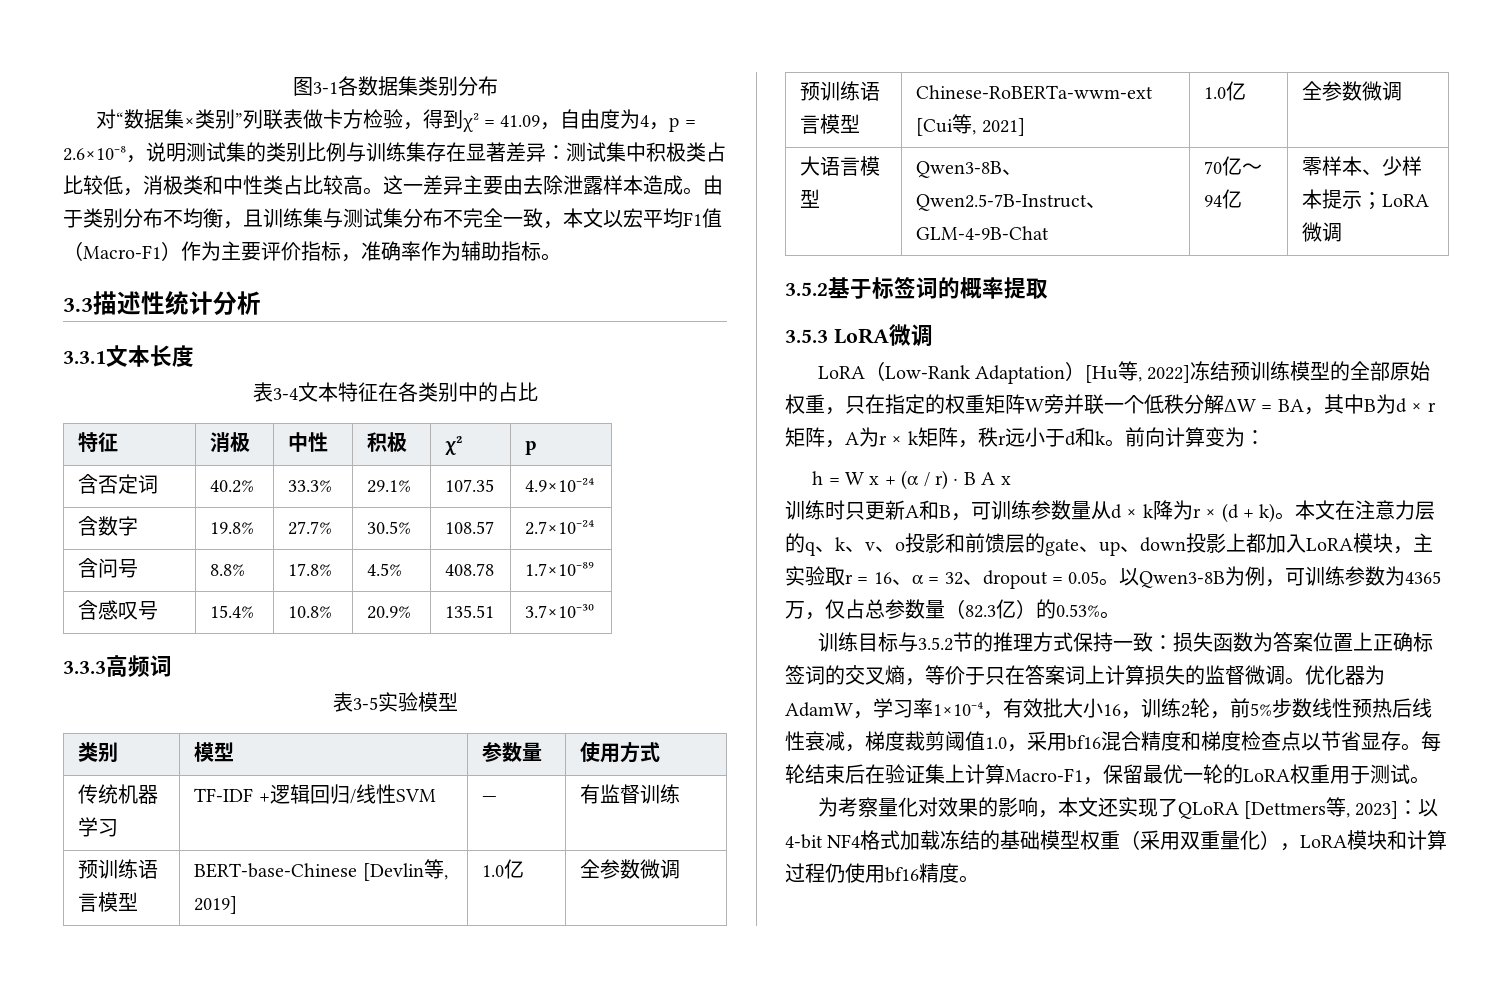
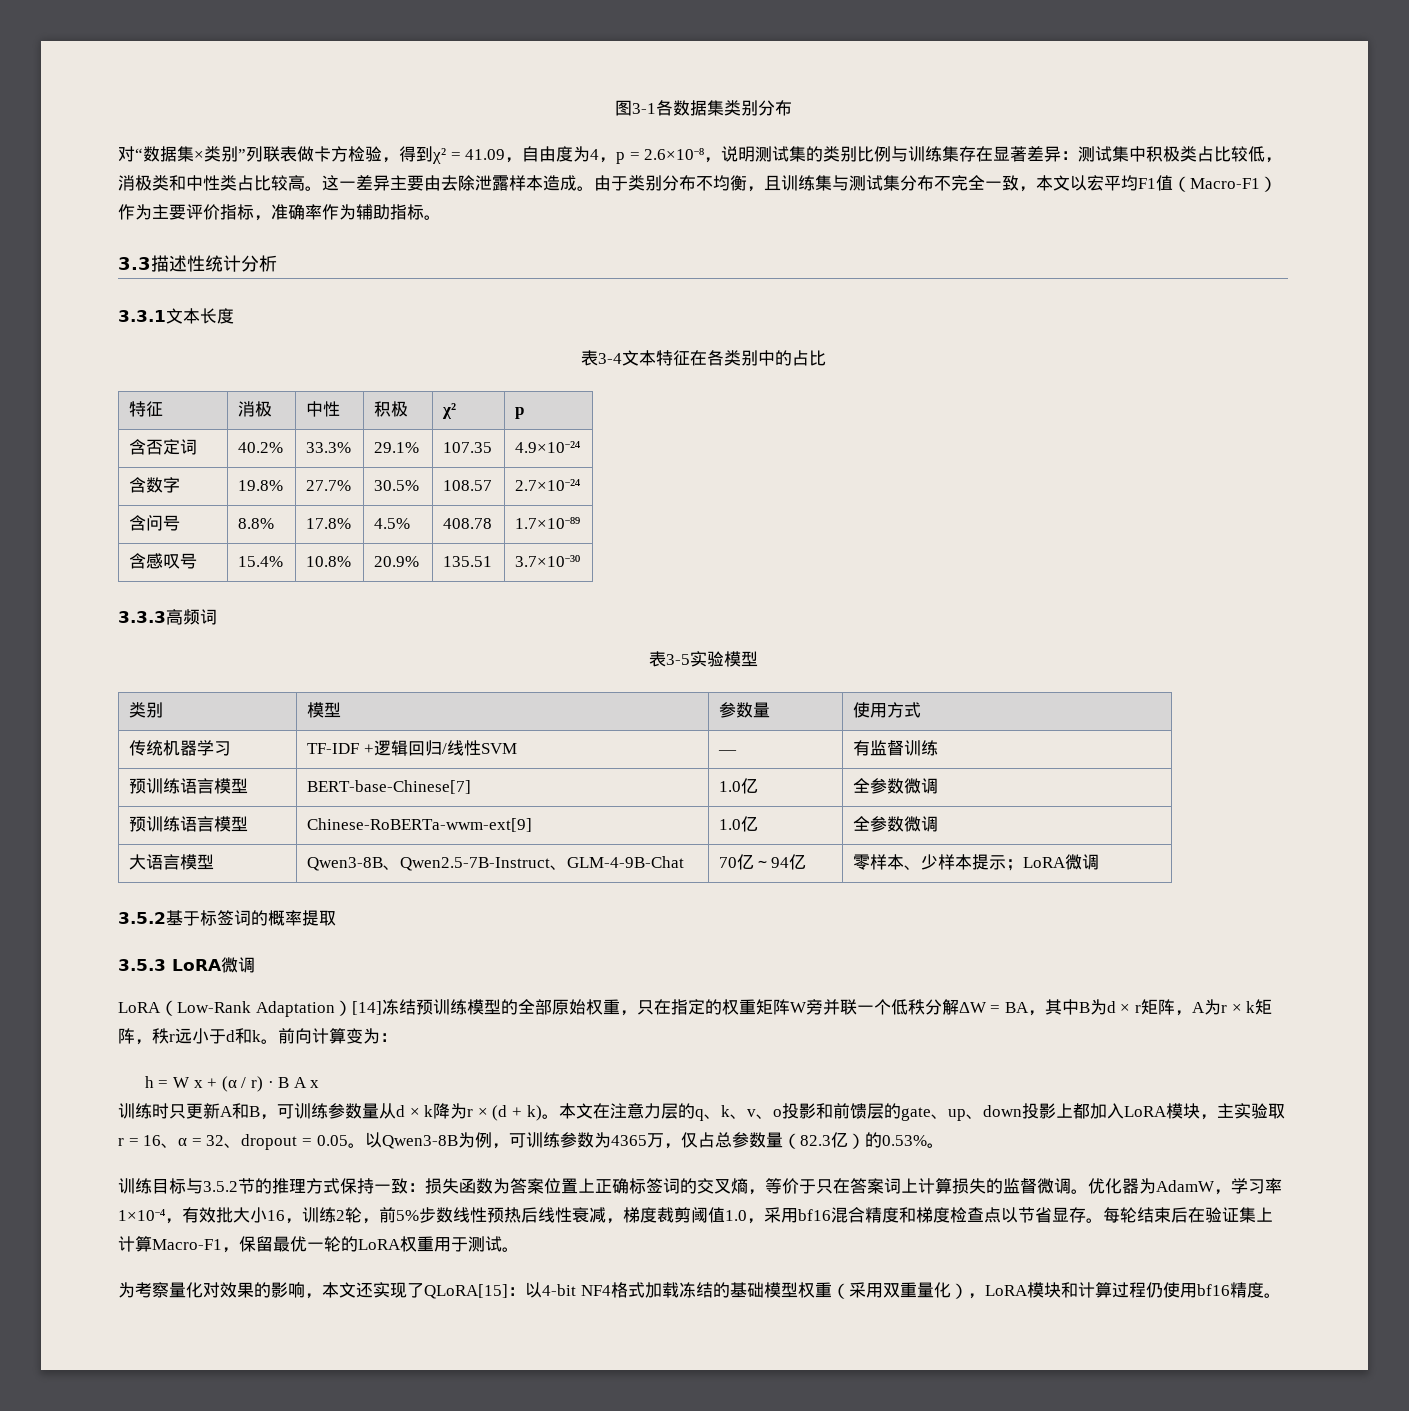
- 预训练语言模型 | BERT-base-Chinese [Devlin等, 2019] | 1.0亿 | 全参数微调
+ 预训练语言模型 | BERT-base-Chinese[7] | 1.0亿 | 全参数微调
- 预训练语言模型 | Chinese-RoBERTa-wwm-ext [Cui等, 2021] | 1.0亿 | 全参数微调
+ 预训练语言模型 | Chinese-RoBERTa-wwm-ext[9] | 1.0亿 | 全参数微调
- LoRA（Low-Rank Adaptation）[Hu等, 2022]冻结预训练模型的全部原始权重，只在指定的权重矩阵W旁并联一个低秩分解ΔW = BA，其中B为d × r矩阵，A为r × k矩阵，秩r远小于d和k。
+ LoRA（Low-Rank Adaptation）[14]冻结预训练模型的全部原始权重，只在指定的权重矩阵W旁并联一个低秩分解ΔW = BA，其中B为d × r矩阵，A为r × k矩阵，秩r远小于d和k。
- 为考察量化对效果的影响，本文还实现了QLoRA [Dettmers等, 2023]：以4-bit NF4格式加载冻结的基础模型权重（采用双重量化），LoRA模块和计算过程仍使用bf16精度。
+ 为考察量化对效果的影响，本文还实现了QLoRA[15]：以4-bit NF4格式加载冻结的基础模型权重（采用双重量化），LoRA模块和计算过程仍使用bf16精度。

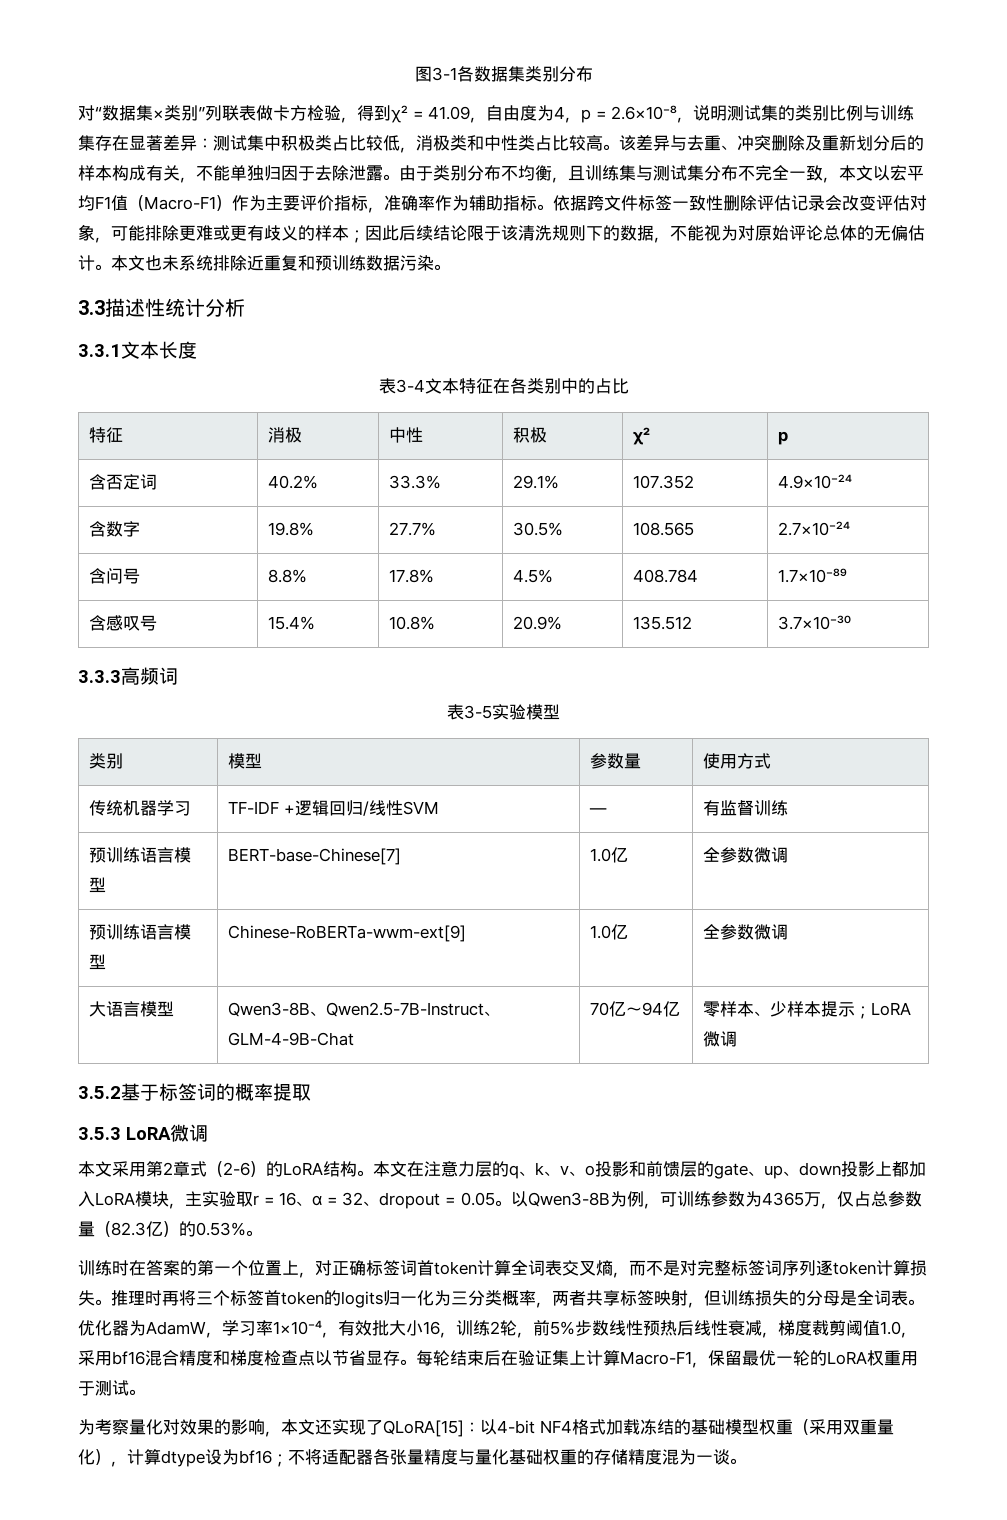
- 这一差异主要由去除泄露样本造成。
+ 该差异与去重、冲突删除及重新划分后的样本构成有关，不能单独归因于去除泄露。
+ 依据跨文件标签一致性删除评估记录会改变评估对象，可能排除更难或更有歧义的样本；因此后续结论限于该清洗规则下的数据，不能视为对原始评论总体的无偏估计。本文也未系统排除近重复和预训练数据污染。
- 含否定词 | 40.2% | 33.3% | 29.1% | 107.35 | 4.9×10⁻²⁴
+ 含否定词 | 40.2% | 33.3% | 29.1% | 107.352 | 4.9×10⁻²⁴
- 含数字 | 19.8% | 27.7% | 30.5% | 108.57 | 2.7×10⁻²⁴
+ 含数字 | 19.8% | 27.7% | 30.5% | 108.565 | 2.7×10⁻²⁴
- 含问号 | 8.8% | 17.8% | 4.5% | 408.78 | 1.7×10⁻⁸⁹
+ 含问号 | 8.8% | 17.8% | 4.5% | 408.784 | 1.7×10⁻⁸⁹
- 含感叹号 | 15.4% | 10.8% | 20.9% | 135.51 | 3.7×10⁻³⁰
+ 含感叹号 | 15.4% | 10.8% | 20.9% | 135.512 | 3.7×10⁻³⁰
- LoRA（Low-Rank Adaptation）[14]冻结预训练模型的全部原始权重，只在指定的权重矩阵W旁并联一个低秩分解ΔW = BA，其中B为d × r矩阵，A为r × k矩阵，秩r远小于d和k。前向计算变为：
- h = W x + (α / r) · B A x
- 训练时只更新A和B，可训练参数量从d × k降为r × (d + k)。
+ 本文采用第2章式（2-6）的LoRA结构。
- 训练目标与3.5.2节的推理方式保持一致：损失函数为答案位置上正确标签词的交叉熵，等价于只在答案词上计算损失的监督微调。
+ 训练时在答案的第一个位置上，对正确标签词首token计算全词表交叉熵，而不是对完整标签词序列逐token计算损失。推理时再将三个标签首token的logits归一化为三分类概率，两者共享标签映射，但训练损失的分母是全词表。
- 为考察量化对效果的影响，本文还实现了QLoRA[15]：以4-bit NF4格式加载冻结的基础模型权重（采用双重量化），LoRA模块和计算过程仍使用bf16精度。
+ 为考察量化对效果的影响，本文还实现了QLoRA[15]：以4-bit NF4格式加载冻结的基础模型权重（采用双重量化），计算dtype设为bf16；不将适配器各张量精度与量化基础权重的存储精度混为一谈。

